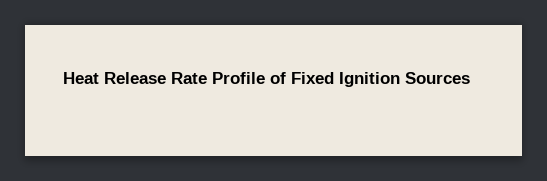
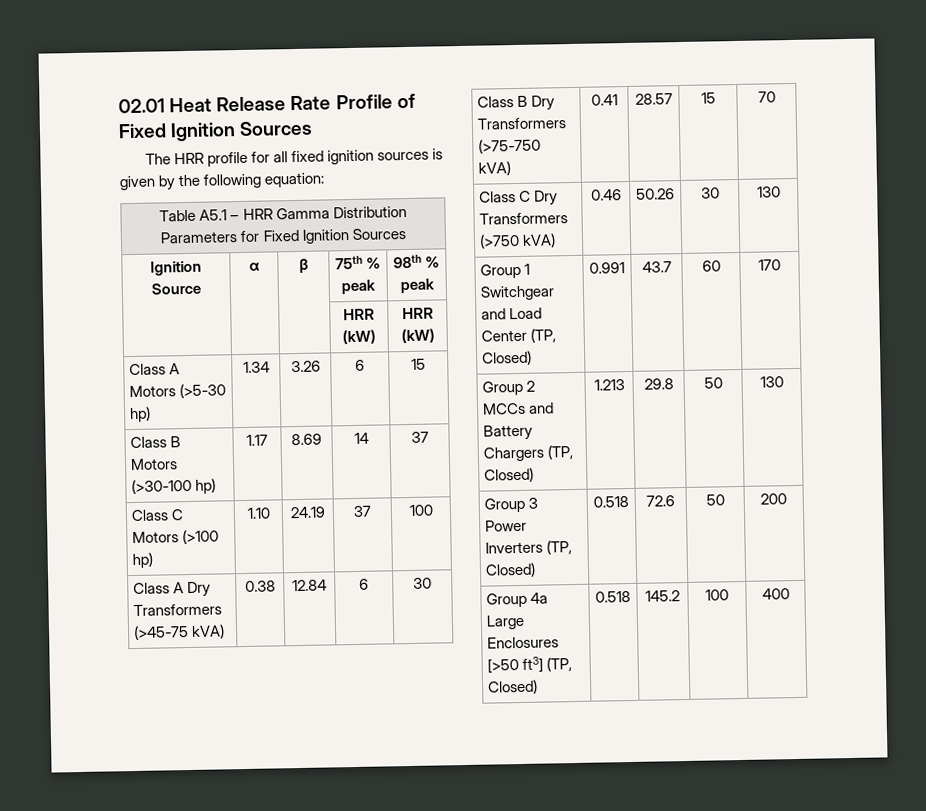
- Heat Release Rate Profile of Fixed Ignition Sources
+ 02.01 Heat Release Rate Profile of Fixed Ignition Sources
+ The HRR profile for all fixed ignition sources is given by the following equation:
+ Table A5.1 – HRR Gamma Distribution Parameters for Fixed Ignition Sources
+ Ignition Source | α | β | 75th % peak | 98th % peak
+ | | | HRR (kW) | HRR (kW)
+ Class A Motors (>5-30 hp) | 1.34 | 3.26 | 6 | 15
+ Class B Motors (>30-100 hp) | 1.17 | 8.69 | 14 | 37
+ Class C Motors (>100 hp) | 1.10 | 24.19 | 37 | 100
+ Class A Dry Transformers (>45-75 kVA) | 0.38 | 12.84 | 6 | 30
+ Class B Dry Transformers (>75-750 kVA) | 0.41 | 28.57 | 15 | 70
+ Class C Dry Transformers (>750 kVA) | 0.46 | 50.26 | 30 | 130
+ Group 1 Switchgear and Load Center (TP, Closed) | 0.991 | 43.7 | 60 | 170
+ Group 2 MCCs and Battery Chargers (TP, Closed) | 1.213 | 29.8 | 50 | 130
+ Group 3 Power Inverters (TP, Closed) | 0.518 | 72.6 | 50 | 200
+ Group 4a Large Enclosures [>50 ft3] (TP, Closed) | 0.518 | 145.2 | 100 | 400

